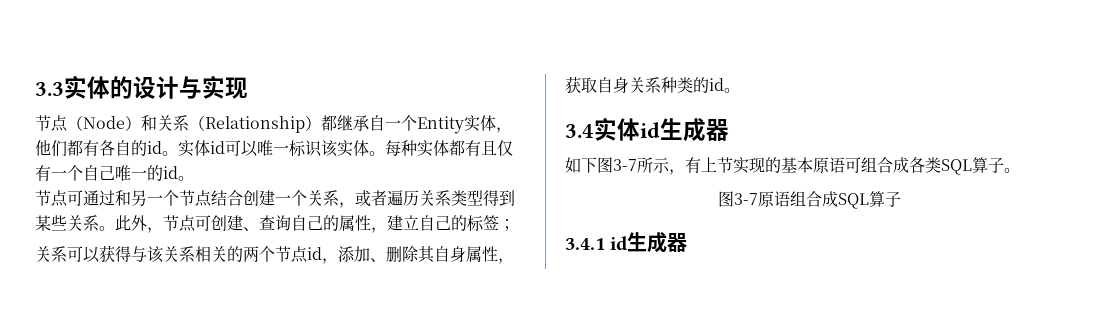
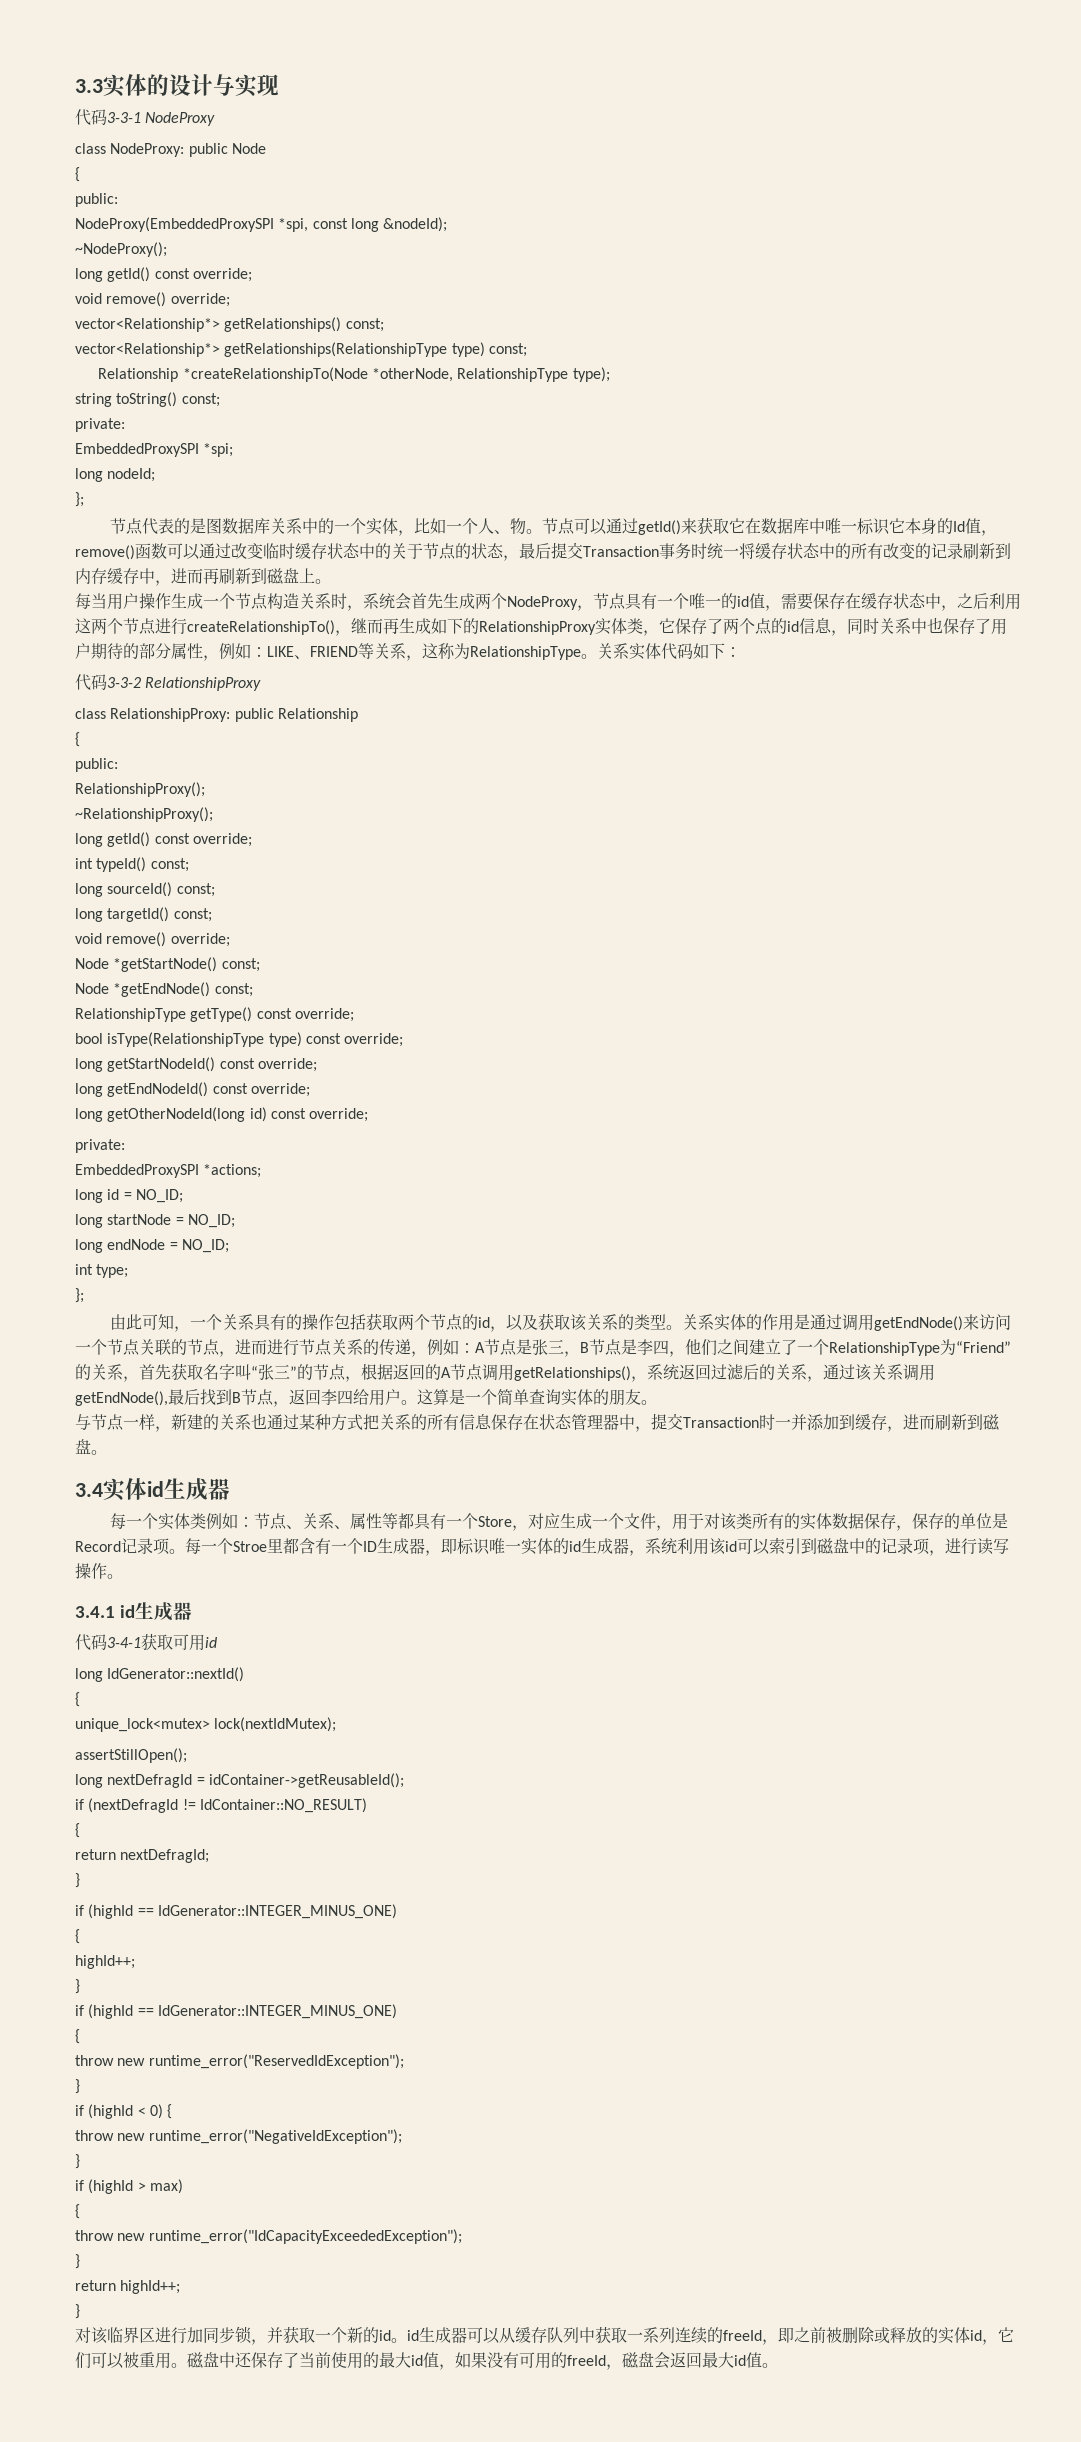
- 节点（Node）和关系（Relationship）都继承自一个Entity实体，他们都有各自的id。实体id可以唯一标识该实体。每种实体都有且仅有一个自己唯一的id。
- 节点可通过和另一个节点结合创建一个关系，或者遍历关系类型得到某些关系。此外，节点可创建、查询自己的属性，建立自己的标签；
- 关系可以获得与该关系相关的两个节点id，添加、删除其自身属性，获取自身关系种类的id。
+ 代码3-3-1 NodeProxy
+ class NodeProxy: public Node
+ {
+ public:
+ NodeProxy(EmbeddedProxySPI *spi, const long &nodeId);
+ ~NodeProxy();
+ long getId() const override;
+ void remove() override;
+ vector<Relationship*> getRelationships() const;
+ vector<Relationship*> getRelationships(RelationshipType type) const;
+ Relationship *createRelationshipTo(Node *otherNode, RelationshipType type);
+ string toString() const;
+ private:
+ EmbeddedProxySPI *spi;
+ long nodeId;
+ };
+ 节点代表的是图数据库关系中的一个实体，比如一个人、物。节点可以通过getId()来获取它在数据库中唯一标识它本身的Id值，remove()函数可以通过改变临时缓存状态中的关于节点的状态，最后提交Transaction事务时统一将缓存状态中的所有改变的记录刷新到内存缓存中，进而再刷新到磁盘上。
+ 每当用户操作生成一个节点构造关系时，系统会首先生成两个NodeProxy，节点具有一个唯一的id值，需要保存在缓存状态中，之后利用这两个节点进行createRelationshipTo()，继而再生成如下的RelationshipProxy实体类，它保存了两个点的id信息，同时关系中也保存了用户期待的部分属性，例如：LIKE、FRIEND等关系，这称为RelationshipType。关系实体代码如下：
+ 代码3-3-2 RelationshipProxy
+ class RelationshipProxy: public Relationship
+ {
+ public:
+ RelationshipProxy();
+ ~RelationshipProxy();
+ long getId() const override;
+ int typeId() const;
+ long sourceId() const;
+ long targetId() const;
+ void remove() override;
+ Node *getStartNode() const;
+ Node *getEndNode() const;
+ RelationshipType getType() const override;
+ bool isType(RelationshipType type) const override;
+ long getStartNodeId() const override;
+ long getEndNodeId() const override;
+ long getOtherNodeId(long id) const override;
+ private:
+ EmbeddedProxySPI *actions;
+ long id = NO_ID;
+ long startNode = NO_ID;
+ long endNode = NO_ID;
+ int type;
+ };
+ 由此可知，一个关系具有的操作包括获取两个节点的id，以及获取该关系的类型。关系实体的作用是通过调用getEndNode()来访问一个节点关联的节点，进而进行节点关系的传递，例如：A节点是张三，B节点是李四，他们之间建立了一个RelationshipType为“Friend”的关系，首先获取名字叫“张三”的节点，根据返回的A节点调用getRelationships()，系统返回过滤后的关系，通过该关系调用getEndNode(),最后找到B节点，返回李四给用户。这算是一个简单查询实体的朋友。
+ 与节点一样，新建的关系也通过某种方式把关系的所有信息保存在状态管理器中，提交Transaction时一并添加到缓存，进而刷新到磁盘。
- 如下图3-7所示，有上节实现的基本原语可组合成各类SQL算子。
- 图3-7原语组合成SQL算子
+ 每一个实体类例如：节点、关系、属性等都具有一个Store，对应生成一个文件，用于对该类所有的实体数据保存，保存的单位是Record记录项。每一个Stroe里都含有一个ID生成器，即标识唯一实体的id生成器，系统利用该id可以索引到磁盘中的记录项，进行读写操作。
  3.4.1 id生成器
+ 代码3-4-1获取可用id
+ long IdGenerator::nextId()
+ {
+ unique_lock<mutex> lock(nextIdMutex);
+ assertStillOpen();
+ long nextDefragId = idContainer->getReusableId();
+ if (nextDefragId != IdContainer::NO_RESULT)
+ {
+ return nextDefragId;
+ }
+ if (highId == IdGenerator::INTEGER_MINUS_ONE)
+ {
+ highId++;
+ }
+ if (highId == IdGenerator::INTEGER_MINUS_ONE)
+ {
+ throw new runtime_error("ReservedIdException");
+ }
+ if (highId < 0) {
+ throw new runtime_error("NegativeIdException");
+ }
+ if (highId > max)
+ {
+ throw new runtime_error("IdCapacityExceededException");
+ }
+ return highId++;
+ }
+ 对该临界区进行加同步锁，并获取一个新的id。id生成器可以从缓存队列中获取一系列连续的freeId，即之前被删除或释放的实体id，它们可以被重用。磁盘中还保存了当前使用的最大id值，如果没有可用的freeId，磁盘会返回最大id值。

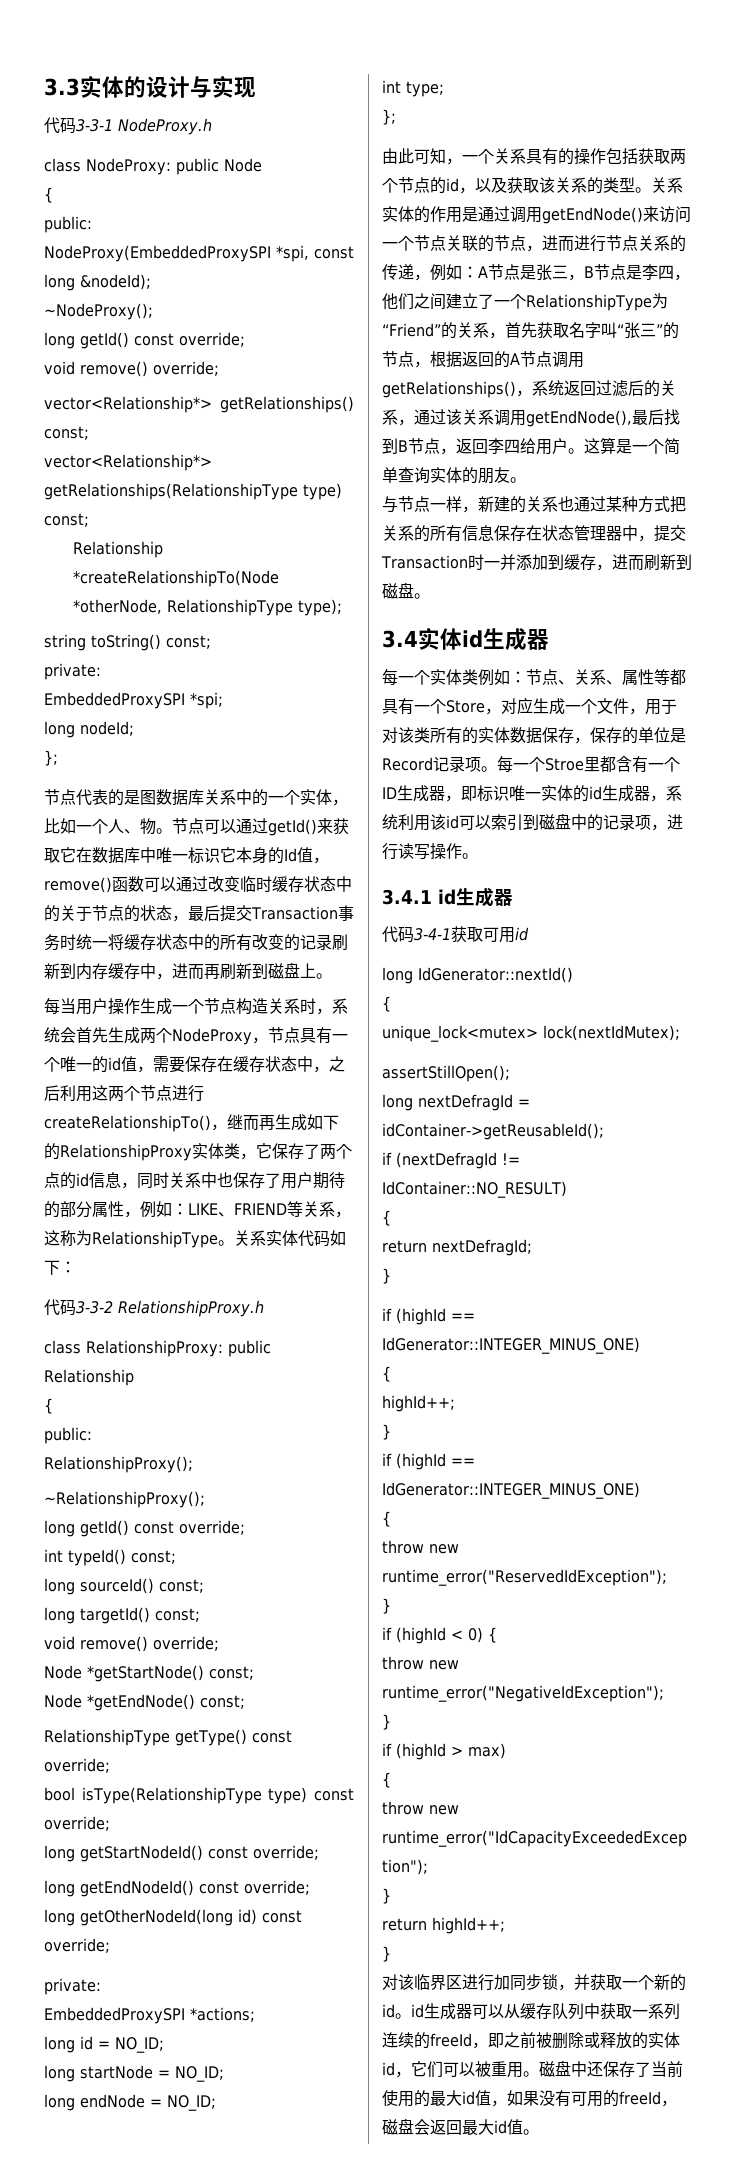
- 代码3-3-1 NodeProxy
+ 代码3-3-1 NodeProxy.h
- 代码3-3-2 RelationshipProxy
+ 代码3-3-2 RelationshipProxy.h

